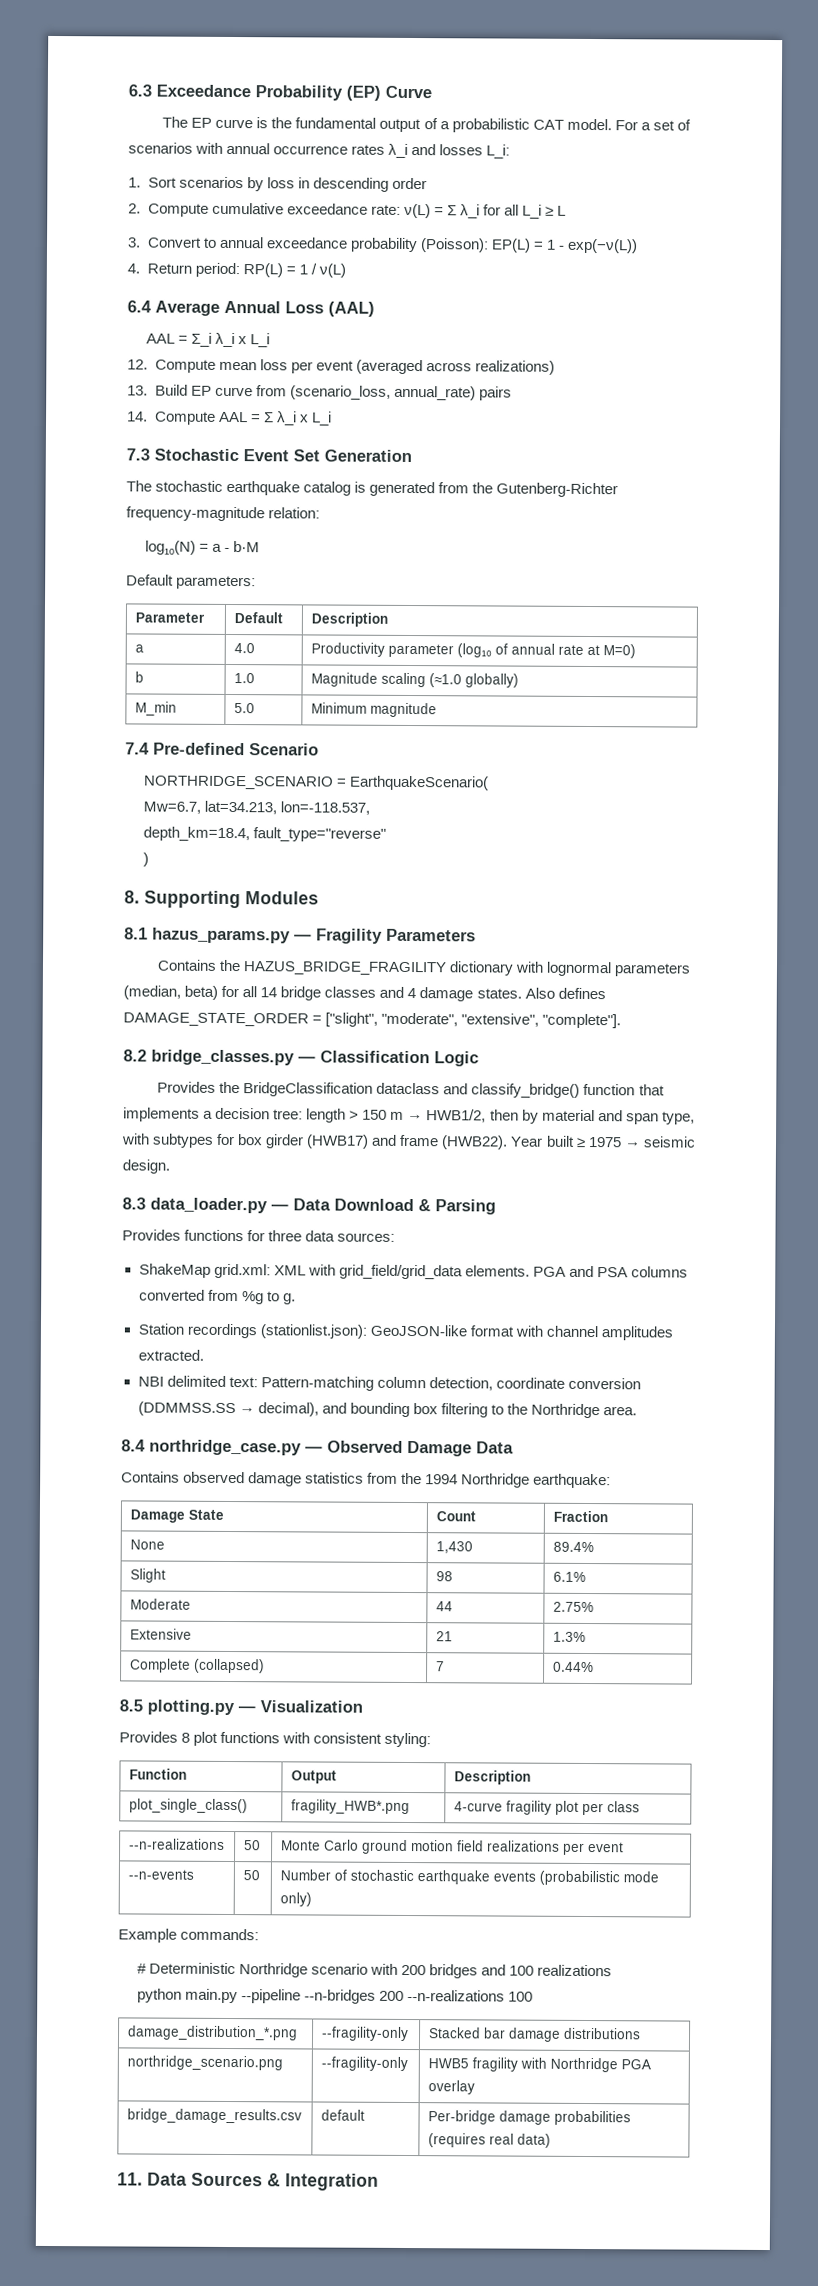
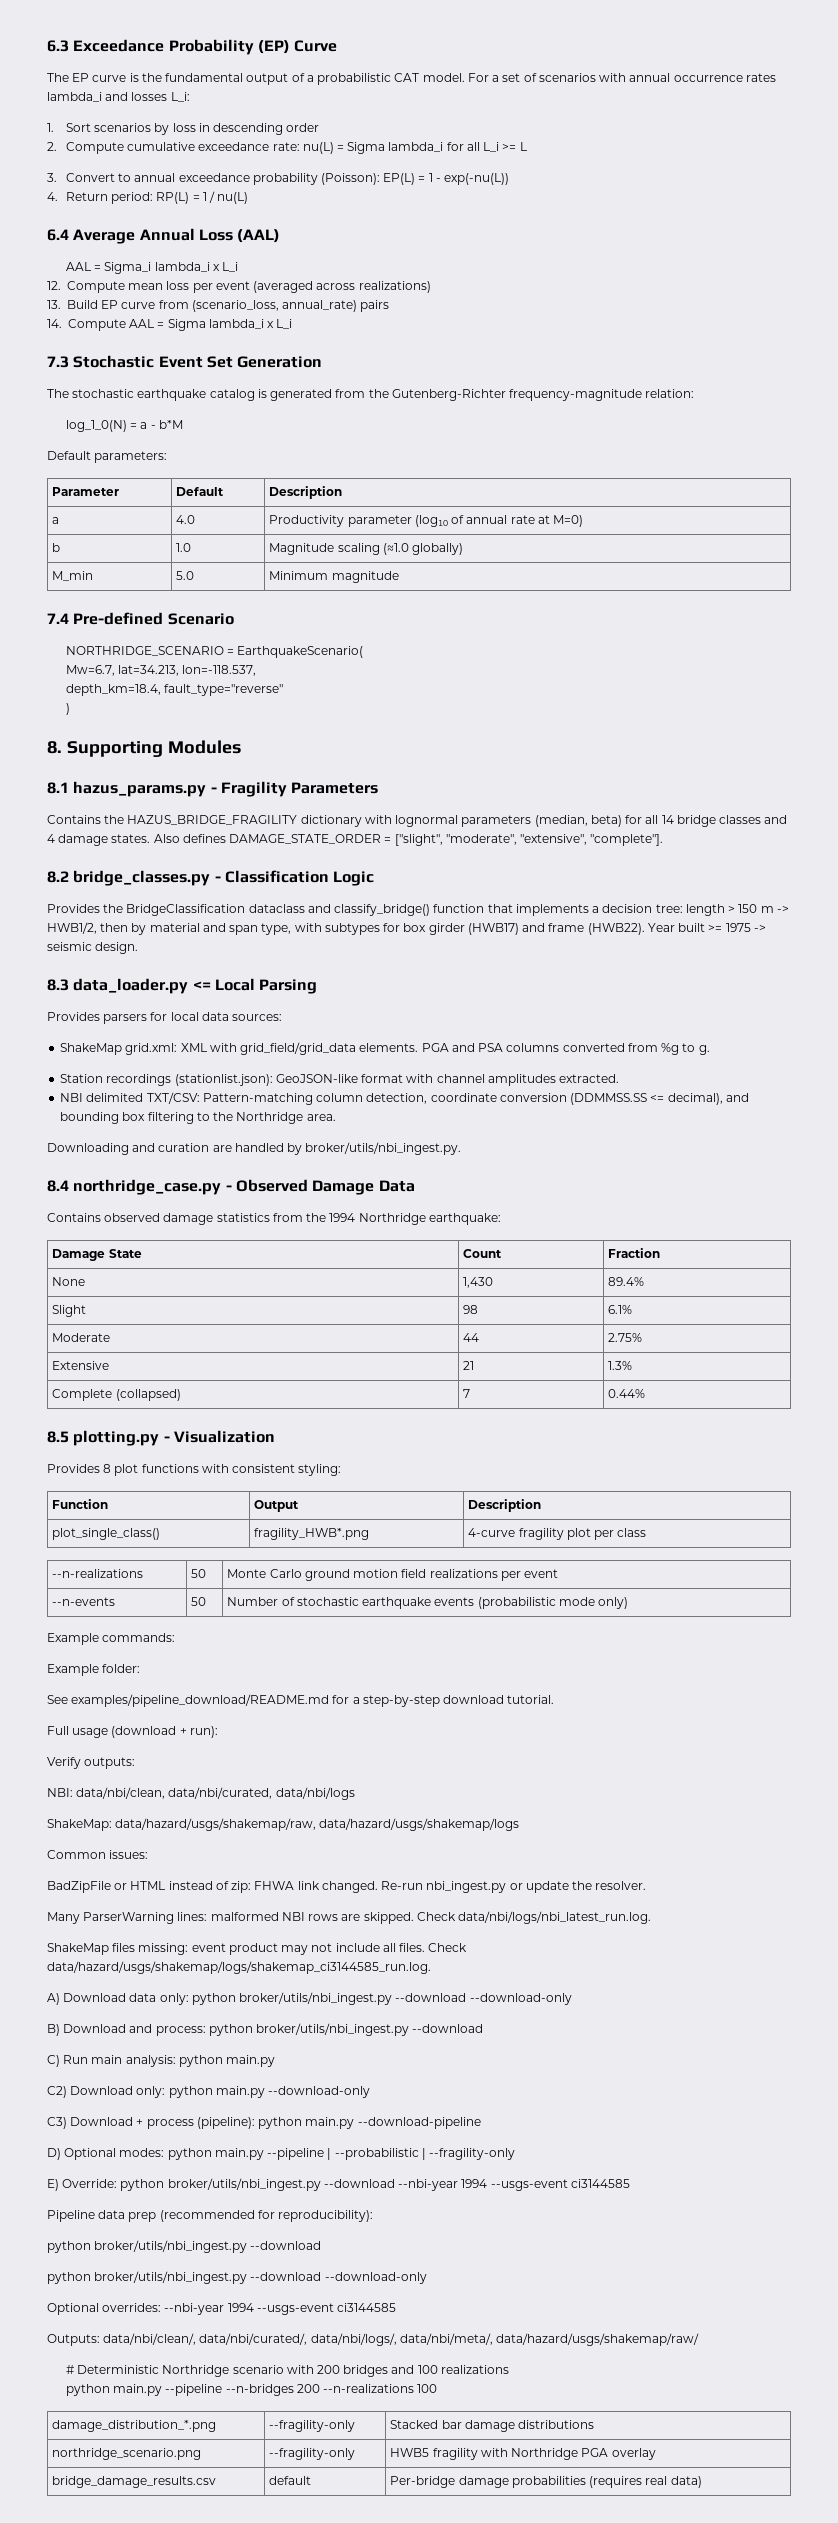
- For a set of scenarios with annual occurrence rates λ_i and losses L_i:
+ For a set of scenarios with annual occurrence rates lambda_i and losses L_i:
- 2. Compute cumulative exceedance rate: ν(L) = Σ λ_i for all L_i ≥ L
+ 2. Compute cumulative exceedance rate: nu(L) = Sigma lambda_i for all L_i >= L
- 3. Convert to annual exceedance probability (Poisson): EP(L) = 1 - exp(−ν(L))
+ 3. Convert to annual exceedance probability (Poisson): EP(L) = 1 - exp(-nu(L))
- 4. Return period: RP(L) = 1 / ν(L)
+ 4. Return period: RP(L) = 1 / nu(L)
- AAL = Σ_i λ_i x L_i
+ AAL = Sigma_i lambda_i x L_i
- 14. Compute AAL = Σ λ_i x L_i
+ 14. Compute AAL = Sigma lambda_i x L_i
- log₁₀(N) = a - b·M
+ log_1_0(N) = a - b*M
- 8.1 hazus_params.py — Fragility Parameters
+ 8.1 hazus_params.py - Fragility Parameters
- 8.2 bridge_classes.py — Classification Logic
+ 8.2 bridge_classes.py - Classification Logic
- Provides the BridgeClassification dataclass and classify_bridge() function that implements a decision tree: length > 150 m → HWB1/2, then by material and span type, with subtypes for box girder (HWB17) and frame (HWB22).
+ Provides the BridgeClassification dataclass and classify_bridge() function that implements a decision tree: length > 150 m -> HWB1/2, then by material and span type, with subtypes for box girder (HWB17) and frame (HWB22).
- Year built ≥ 1975 → seismic design.
+ Year built >= 1975 -> seismic design.
- 8.3 data_loader.py — Data Download & Parsing
+ 8.3 data_loader.py <= Local Parsing
- Provides functions for three data sources:
+ Provides parsers for local data sources:
- NBI delimited text: Pattern-matching column detection, coordinate conversion (DDMMSS.SS → decimal), and bounding box filtering to the Northridge area.
+ NBI delimited TXT/CSV: Pattern-matching column detection, coordinate conversion (DDMMSS.SS <= decimal), and bounding box filtering to the Northridge area.
+ Downloading and curation are handled by broker/utils/nbi_ingest.py.
- 8.4 northridge_case.py — Observed Damage Data
+ 8.4 northridge_case.py - Observed Damage Data
- 8.5 plotting.py — Visualization
+ 8.5 plotting.py - Visualization
+ Example folder:
+ See examples/pipeline_download/README.md for a step-by-step download tutorial.
+ Full usage (download + run):
+ Verify outputs:
+ NBI: data/nbi/clean, data/nbi/curated, data/nbi/logs
+ ShakeMap: data/hazard/usgs/shakemap/raw, data/hazard/usgs/shakemap/logs
+ Common issues:
+ BadZipFile or HTML instead of zip: FHWA link changed. Re-run nbi_ingest.py or update the resolver.
+ Many ParserWarning lines: malformed NBI rows are skipped. Check data/nbi/logs/nbi_latest_run.log.
+ ShakeMap files missing: event product may not include all files. Check data/hazard/usgs/shakemap/logs/shakemap_ci3144585_run.log.
+ A) Download data only: python broker/utils/nbi_ingest.py --download --download-only
+ B) Download and process: python broker/utils/nbi_ingest.py --download
+ C) Run main analysis: python main.py
+ C2) Download only: python main.py --download-only
+ C3) Download + process (pipeline): python main.py --download-pipeline
+ D) Optional modes: python main.py --pipeline | --probabilistic | --fragility-only
+ E) Override: python broker/utils/nbi_ingest.py --download --nbi-year 1994 --usgs-event ci3144585
+ Pipeline data prep (recommended for reproducibility):
+ python broker/utils/nbi_ingest.py --download
+ python broker/utils/nbi_ingest.py --download --download-only
+ Optional overrides: --nbi-year 1994 --usgs-event ci3144585
+ Outputs: data/nbi/clean/, data/nbi/curated/, data/nbi/logs/, data/nbi/meta/, data/hazard/usgs/shakemap/raw/
- 11. Data Sources & Integration

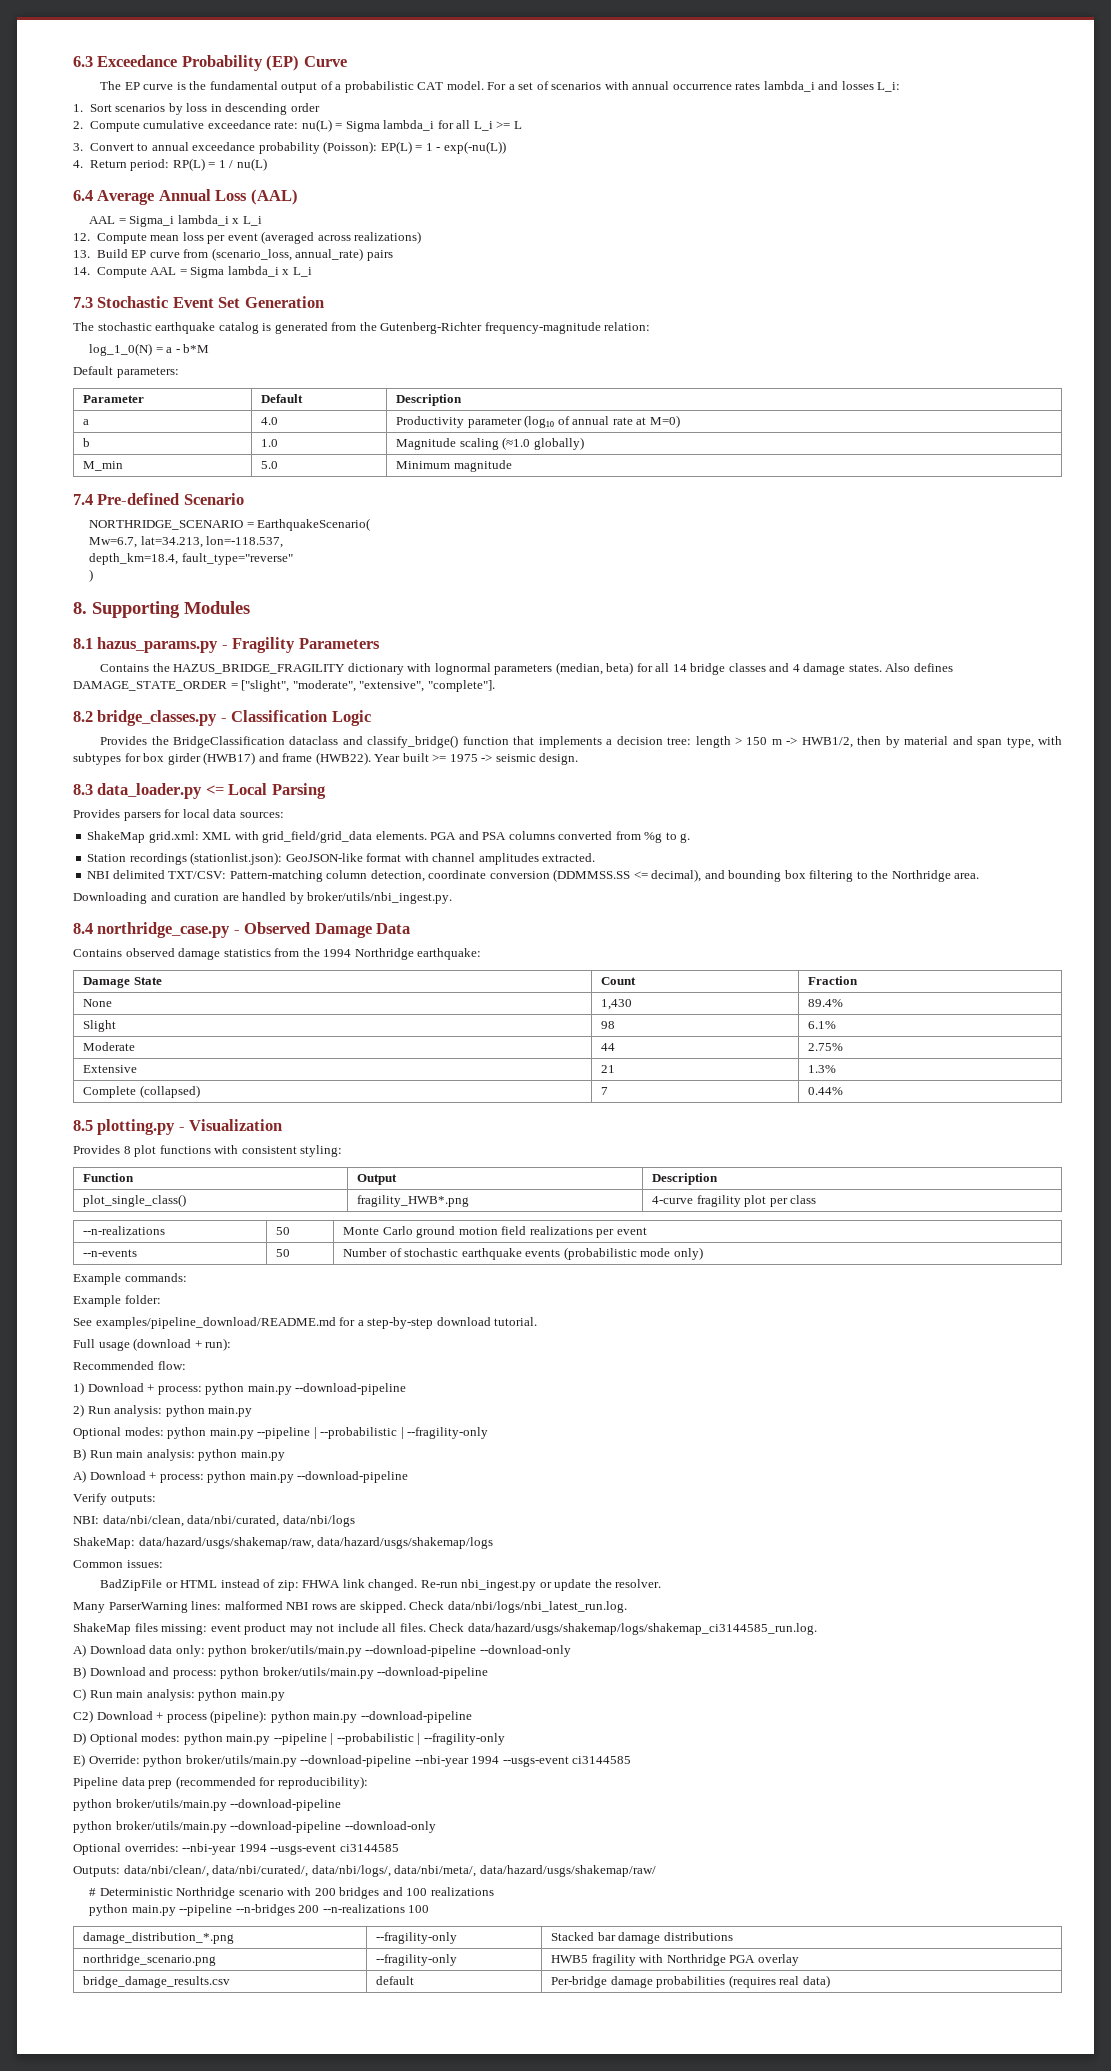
+ Recommended flow:
+ 1) Download + process: python main.py --download-pipeline
+ 2) Run analysis: python main.py
+ Optional modes: python main.py --pipeline | --probabilistic | --fragility-only
+ B) Run main analysis: python main.py
+ A) Download + process: python main.py --download-pipeline
- A) Download data only: python broker/utils/nbi_ingest.py --download --download-only
+ A) Download data only: python broker/utils/main.py --download-pipeline --download-only
- B) Download and process: python broker/utils/nbi_ingest.py --download
+ B) Download and process: python broker/utils/main.py --download-pipeline
- C2) Download only: python main.py --download-only
- C3) Download + process (pipeline): python main.py --download-pipeline
+ C2) Download + process (pipeline): python main.py --download-pipeline
- E) Override: python broker/utils/nbi_ingest.py --download --nbi-year 1994 --usgs-event ci3144585
+ E) Override: python broker/utils/main.py --download-pipeline --nbi-year 1994 --usgs-event ci3144585
  Pipeline data prep (recommended for reproducibility):
- python broker/utils/nbi_ingest.py --download
- python broker/utils/nbi_ingest.py --download --download-only
+ python broker/utils/main.py --download-pipeline
+ python broker/utils/main.py --download-pipeline --download-only

